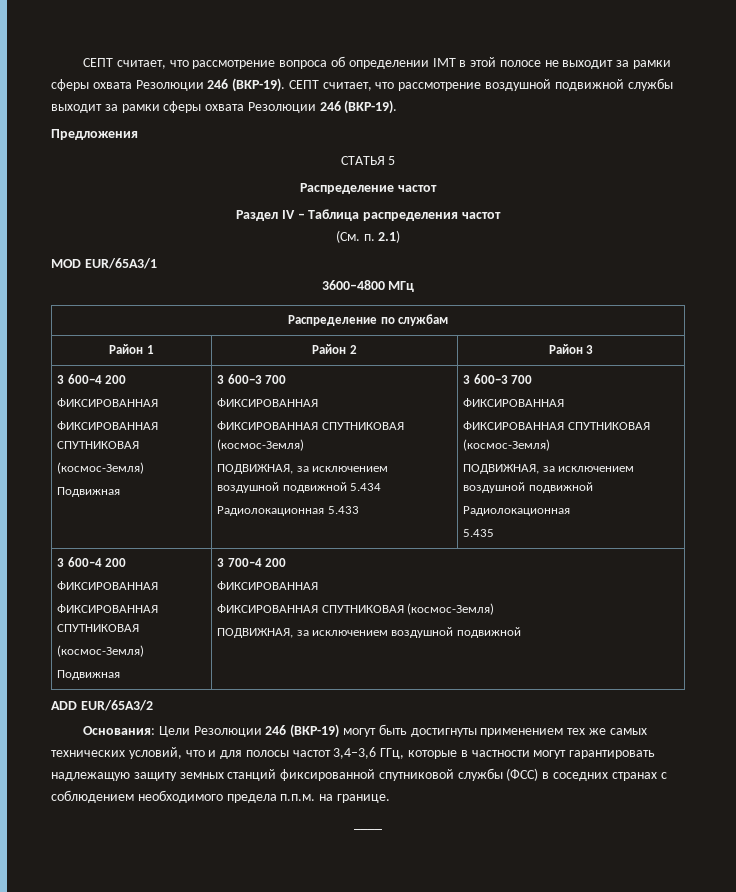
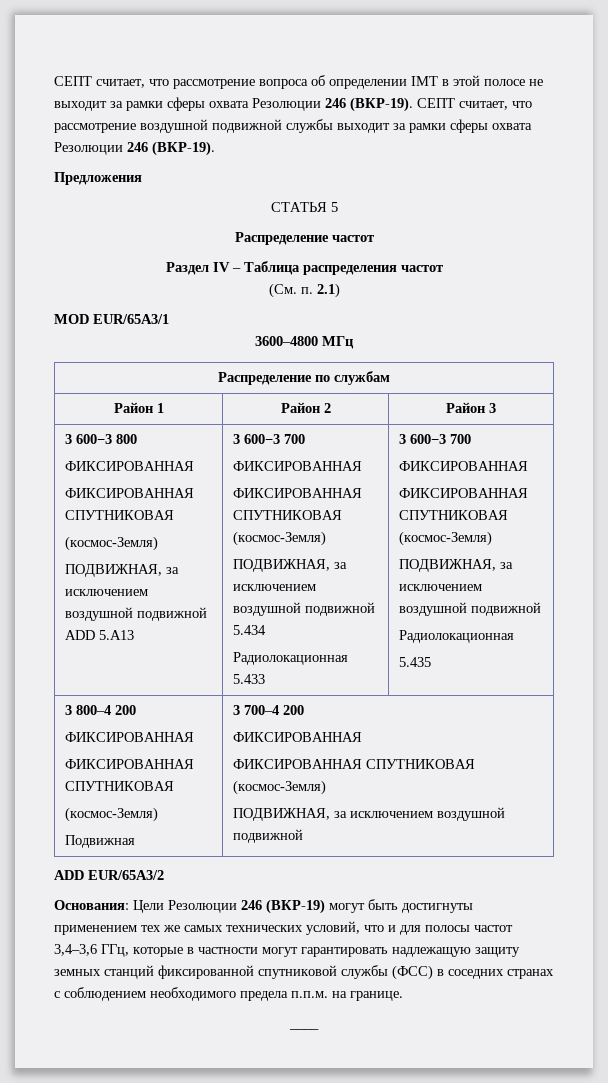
  Район 1 | Район 2 | Район 3
- 3 600−4 200
+ 3 600−3 800
  ФИКСИРОВАННАЯ
  ФИКСИРОВАННАЯ СПУТНИКОВАЯ
  (космос-Земля)
- Подвижная
+ ПОДВИЖНАЯ, за исключением воздушной подвижной ADD 5.A13
  5.435
- 3 600–4 200
+ 3 800–4 200

